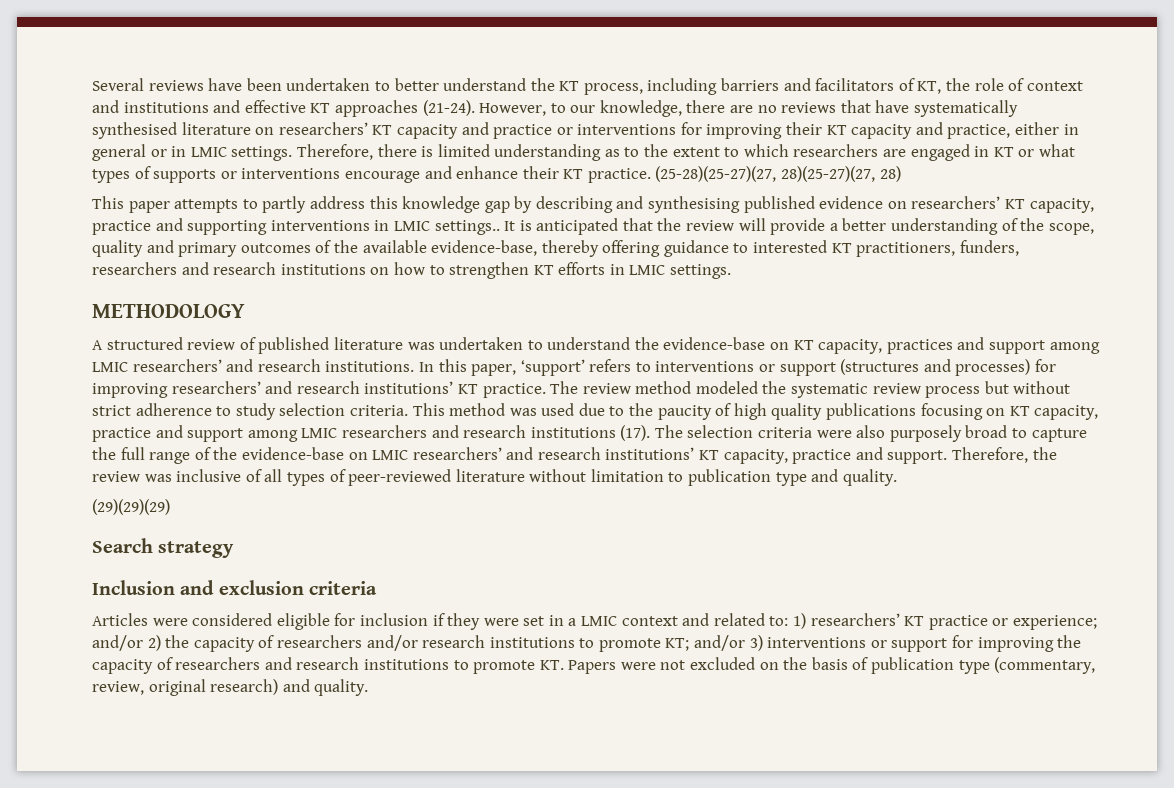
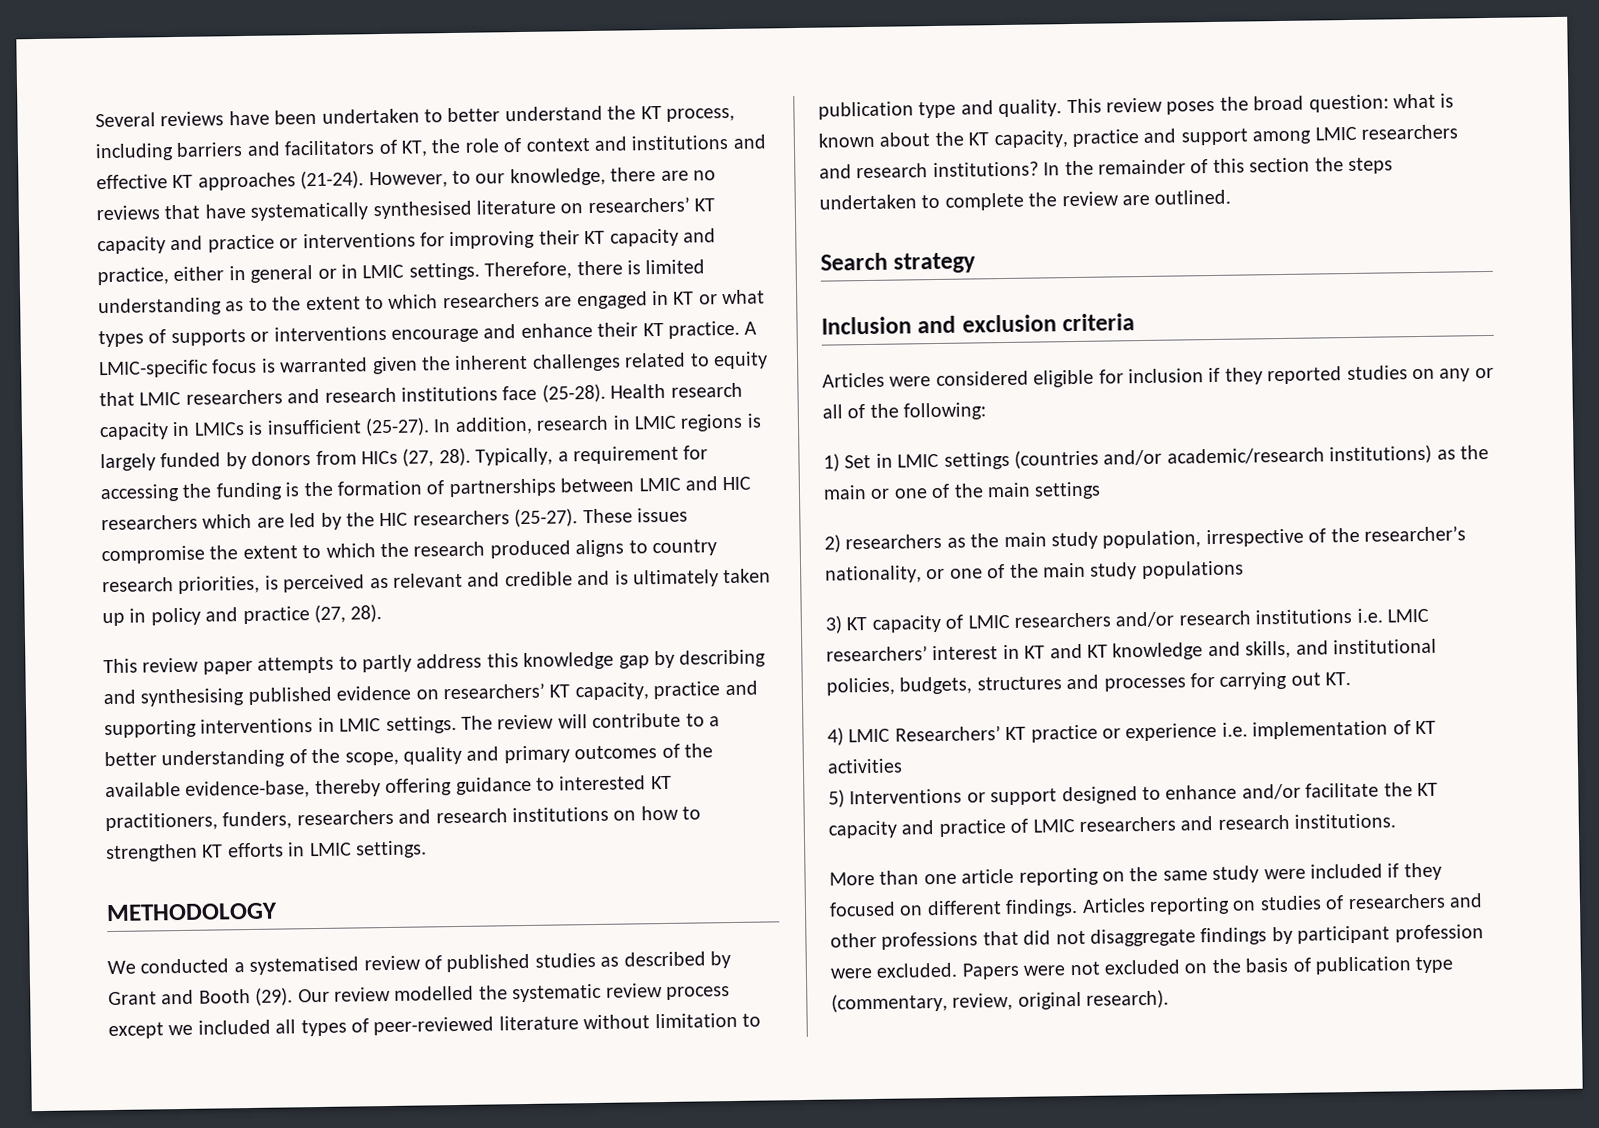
- (25-28)(25-27)(27, 28)(25-27)(27, 28)
- This paper attempts to partly address this knowledge gap by describing and synthesising published evidence on researchers’ KT capacity, practice and supporting interventions in LMIC settings.. It is anticipated that the review will provide a better understanding of the scope, quality and primary outcomes of the available evidence-base, thereby offering guidance to interested KT practitioners, funders, researchers and research institutions on how to strengthen KT efforts in LMIC settings.
+ A LMIC-specific focus is warranted given the inherent challenges related to equity that LMIC researchers and research institutions face (25-28). Health research capacity in LMICs is insufficient (25-27). In addition, research in LMIC regions is largely funded by donors from HICs (27, 28). Typically, a requirement for accessing the funding is the formation of partnerships between LMIC and HIC researchers which are led by the HIC researchers (25-27). These issues compromise the extent to which the research produced aligns to country research priorities, is perceived as relevant and credible and is ultimately taken up in policy and practice (27, 28).
+ This review paper attempts to partly address this knowledge gap by describing and synthesising published evidence on researchers’ KT capacity, practice and supporting interventions in LMIC settings. The review will contribute to a better understanding of the scope, quality and primary outcomes of the available evidence-base, thereby offering guidance to interested KT practitioners, funders, researchers and research institutions on how to strengthen KT efforts in LMIC settings.
- A structured review of published literature was undertaken to understand the evidence-base on KT capacity, practices and support among LMIC researchers’ and research institutions. In this paper, ‘support’ refers to interventions or support (structures and processes) for improving researchers’ and research institutions’ KT practice. The review method modeled the systematic review process but without strict adherence to study selection criteria. This method was used due to the paucity of high quality publications focusing on KT capacity, practice and support among LMIC researchers and research institutions (17). The selection criteria were also purposely broad to capture the full range of the evidence-base on LMIC researchers’ and research institutions’ KT capacity, practice and support. Therefore, the review was inclusive of all types of peer-reviewed literature without limitation to publication type and quality.
- (29)(29)(29)
+ We conducted a systematised review of published studies as described by Grant and Booth (29). Our review modelled the systematic review process except we included all types of peer-reviewed literature without limitation to publication type and quality. This review poses the broad question: what is known about the KT capacity, practice and support among LMIC researchers and research institutions? In the remainder of this section the steps undertaken to complete the review are outlined.
- Articles were considered eligible for inclusion if they were set in a LMIC context and related to: 1) researchers’ KT practice or experience; and/or 2) the capacity of researchers and/or research institutions to promote KT; and/or 3) interventions or support for improving the capacity of researchers and research institutions to promote KT. Papers were not excluded on the basis of publication type (commentary, review, original research) and quality.
+ Articles were considered eligible for inclusion if they reported studies on any or all of the following:
+ 1) Set in LMIC settings (countries and/or academic/research institutions) as the main or one of the main settings
+ 2) researchers as the main study population, irrespective of the researcher’s nationality, or one of the main study populations
+ 3) KT capacity of LMIC researchers and/or research institutions i.e. LMIC researchers’ interest in KT and KT knowledge and skills, and institutional policies, budgets, structures and processes for carrying out KT.
+ 4) LMIC Researchers’ KT practice or experience i.e. implementation of KT activities
+ 5) Interventions or support designed to enhance and/or facilitate the KT capacity and practice of LMIC researchers and research institutions.
+ More than one article reporting on the same study were included if they focused on different findings. Articles reporting on studies of researchers and other professions that did not disaggregate findings by participant profession were excluded. Papers were not excluded on the basis of publication type (commentary, review, original research).

